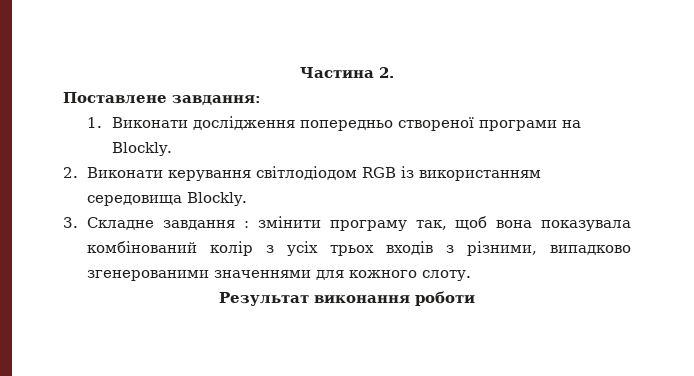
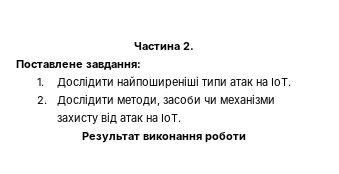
- 1. Виконати дослідження попередньо створеної програми на Blockly.
- 2. Виконати керування світлодіодом RGB із використанням середовища Blockly.
- 3. Складне завдання : змінити програму так, щоб вона показувала комбінований колір з усіх трьох входів з різними, випадково згенерованими значеннями для кожного слоту.
+ 1. Дослідити найпоширеніші типи атак на IoT.
+ 2. Дослідити методи, засоби чи механізми захисту від атак на ІоТ.

